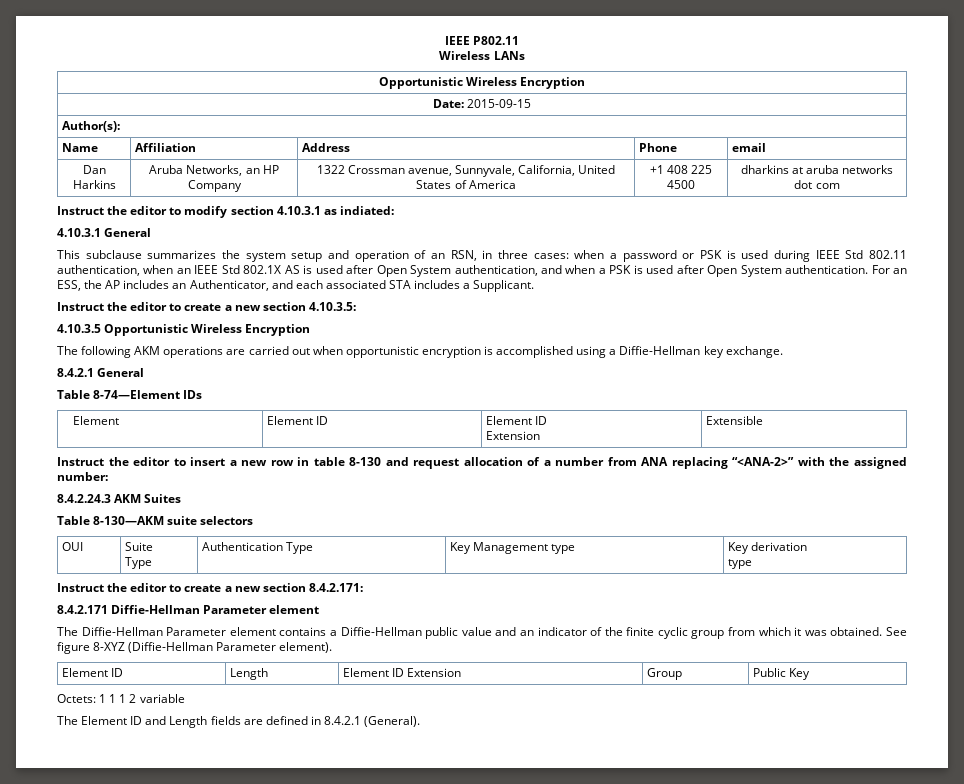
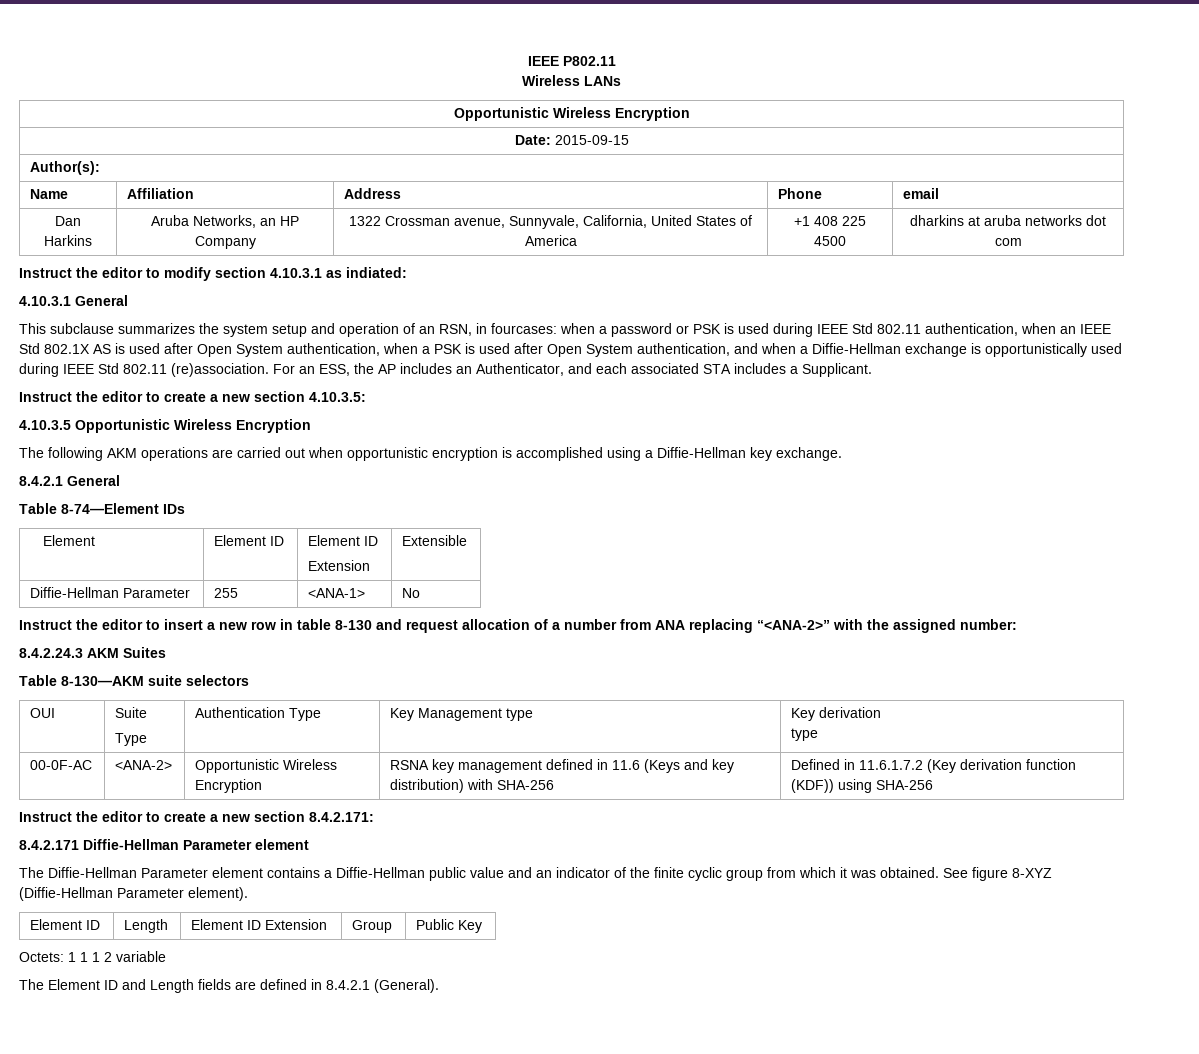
- This subclause summarizes the system setup and operation of an RSN, in three cases: when a password or PSK is used during IEEE Std 802.11 authentication, when an IEEE Std 802.1X AS is used after Open System authentication, and when a PSK is used after Open System authentication.
+ This subclause summarizes the system setup and operation of an RSN, in fourcases: when a password or PSK is used during IEEE Std 802.11 authentication, when an IEEE Std 802.1X AS is used after Open System authentication, when a PSK is used after Open System authentication, and when a Diffie-Hellman exchange is opportunistically used during IEEE Std 802.11 (re)association.
+ Diffie-Hellman Parameter | 255 | <ANA-1> | No
+ 00-0F-AC | <ANA-2> | Opportunistic Wireless Encryption | RSNA key management defined in 11.6 (Keys and key distribution) with SHA-256 | Defined in 11.6.1.7.2 (Key derivation function (KDF)) using SHA-256

